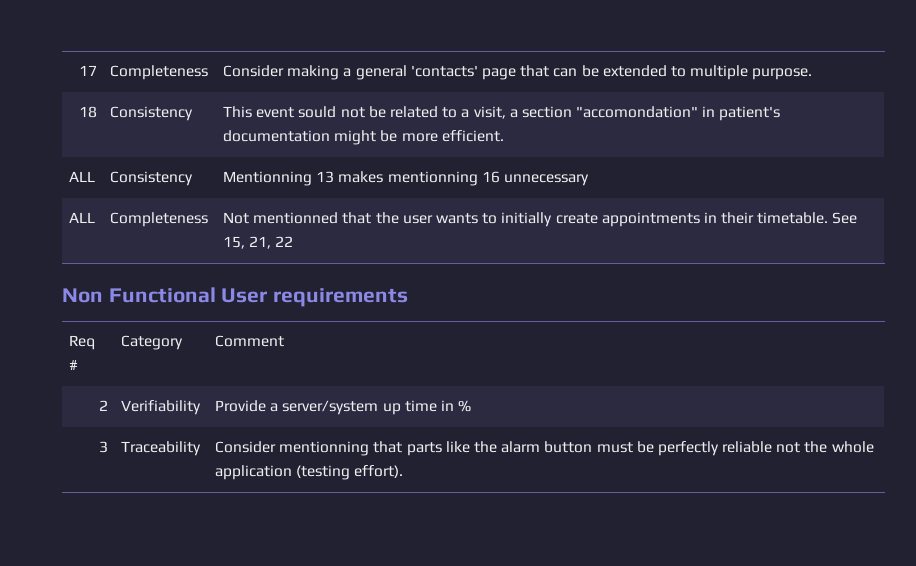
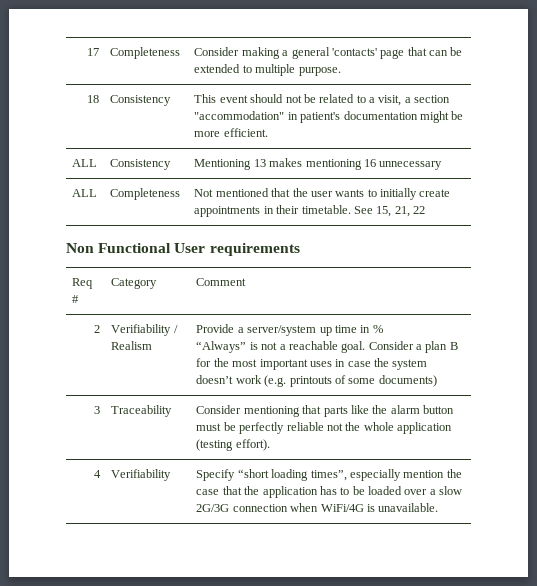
- 18 | Consistency | This event sould not be related to a visit, a section "accomondation" in patient's documentation might be more efficient.
+ 18 | Consistency | This event should not be related to a visit, a section "accommodation" in patient's documentation might be more efficient.
- ALL | Consistency | Mentionning 13 makes mentionning 16 unnecessary
+ ALL | Consistency | Mentioning 13 makes mentioning 16 unnecessary
- ALL | Completeness | Not mentionned that the user wants to initially create appointments in their timetable. See 15, 21, 22
+ ALL | Completeness | Not mentioned that the user wants to initially create appointments in their timetable. See 15, 21, 22
- 2 | Verifiability | Provide a server/system up time in %
+ 2 | Verifiability / Realism | Provide a server/system up time in %
+ “Always” is not a reachable goal. Consider a plan B for the most important uses in case the system doesn’t work (e.g. printouts of some documents)
- 3 | Traceability | Consider mentionning that parts like the alarm button must be perfectly reliable not the whole application (testing effort).
+ 3 | Traceability | Consider mentioning that parts like the alarm button must be perfectly reliable not the whole application (testing effort).
+ 4 | Verifiability | Specify “short loading times”, especially mention the case that the application has to be loaded over a slow 2G/3G connection when WiFi/4G is unavailable.

